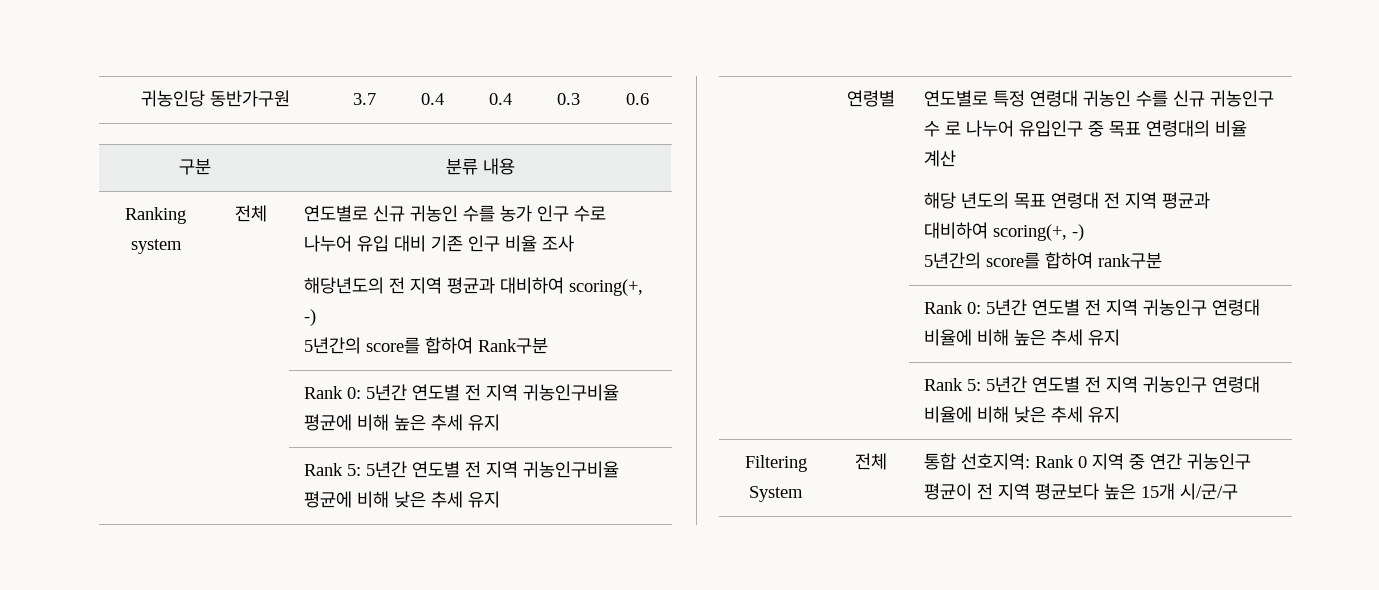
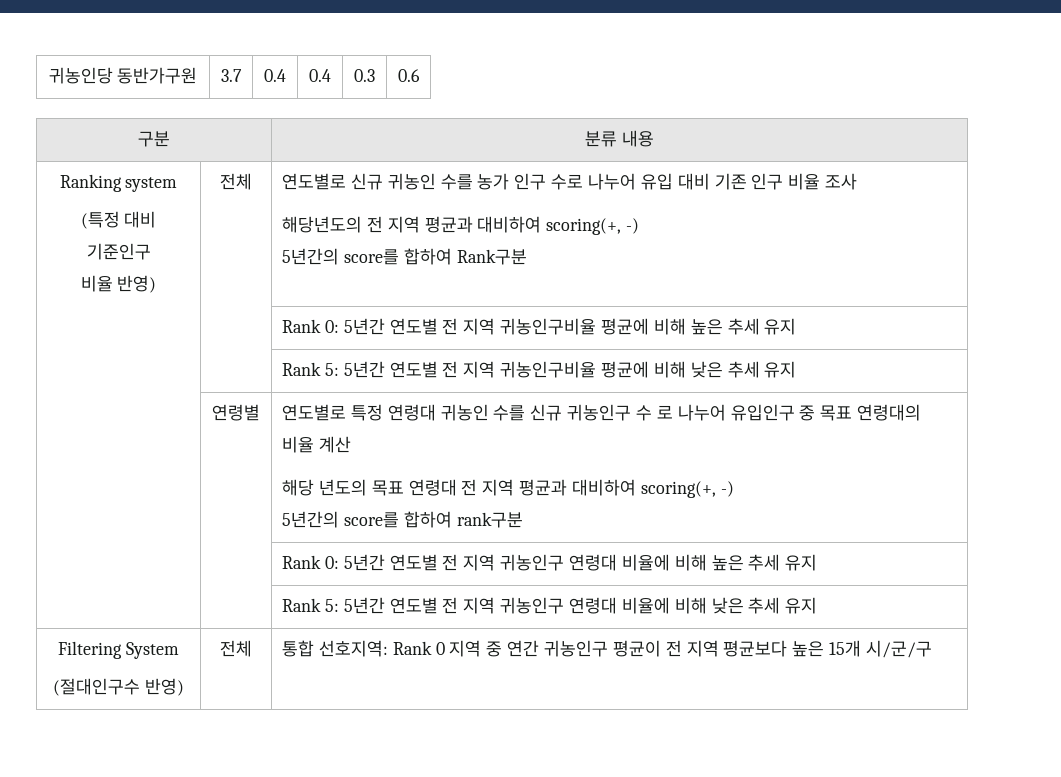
- Ranking system | 전체 | 연도별로 신규 귀농인 수를 농가 인구 수로 나누어 유입 대비 기존 인구 비율 조사
+ Ranking system
+ (특정 대비 기준인구
+ 비율 반영) | 전체 | 연도별로 신규 귀농인 수를 농가 인구 수로 나누어 유입 대비 기존 인구 비율 조사
- Filtering System | 전체 | 통합 선호지역: Rank 0 지역 중 연간 귀농인구 평균이 전 지역 평균보다 높은 15개 시/군/구
+ Filtering System
+ (절대인구수 반영) | 전체 | 통합 선호지역: Rank 0 지역 중 연간 귀농인구 평균이 전 지역 평균보다 높은 15개 시/군/구

